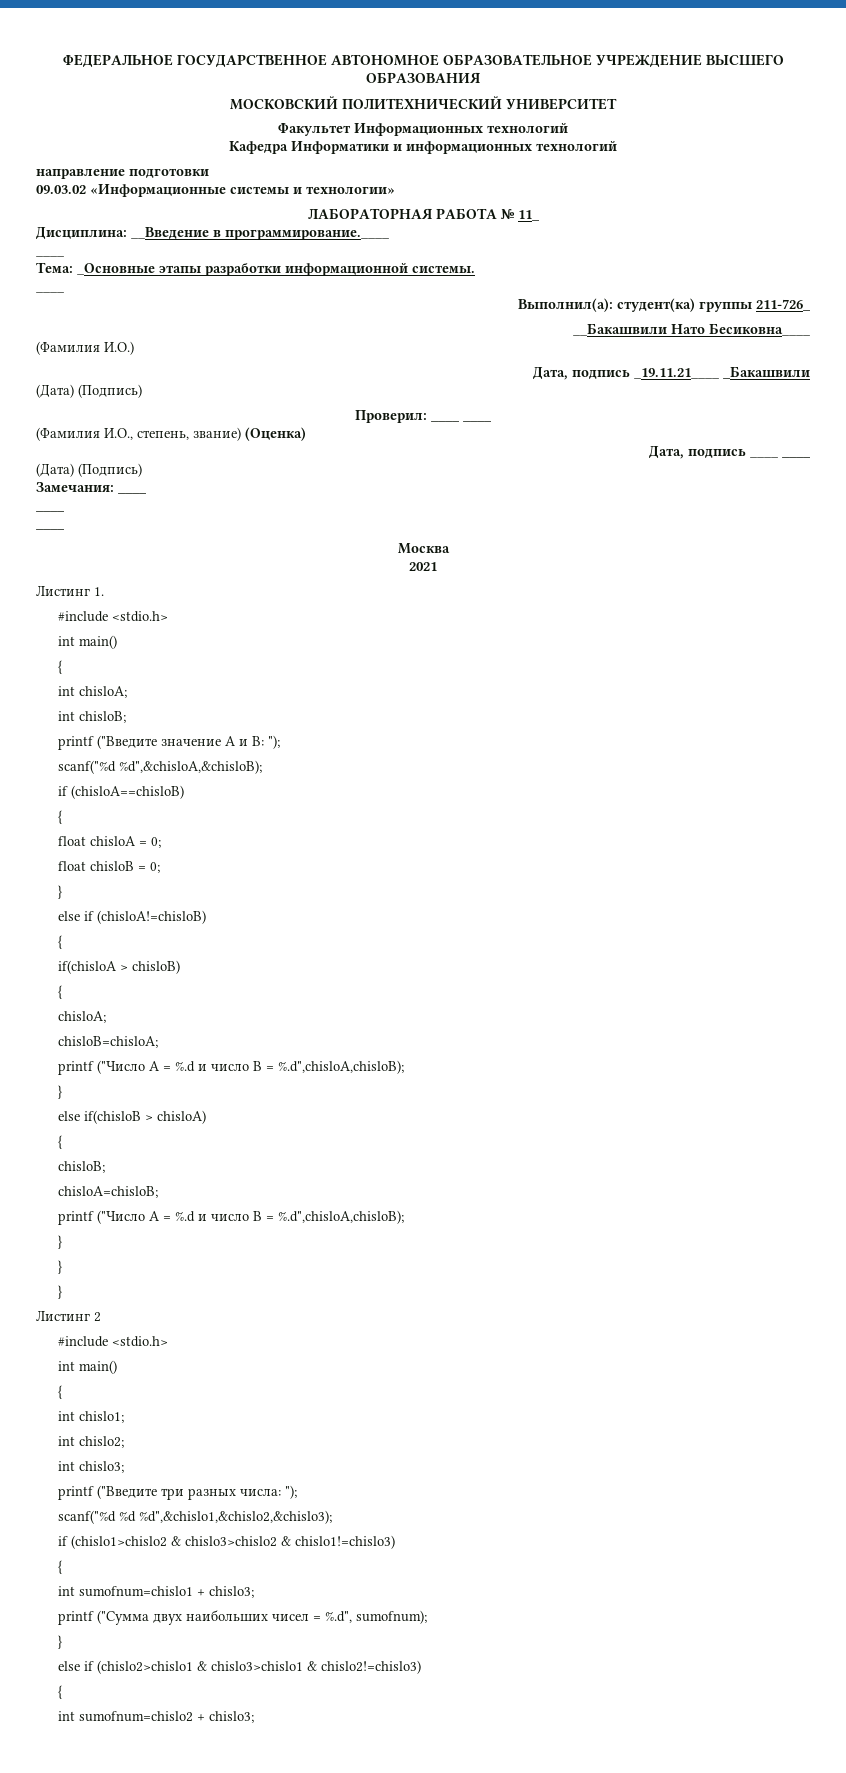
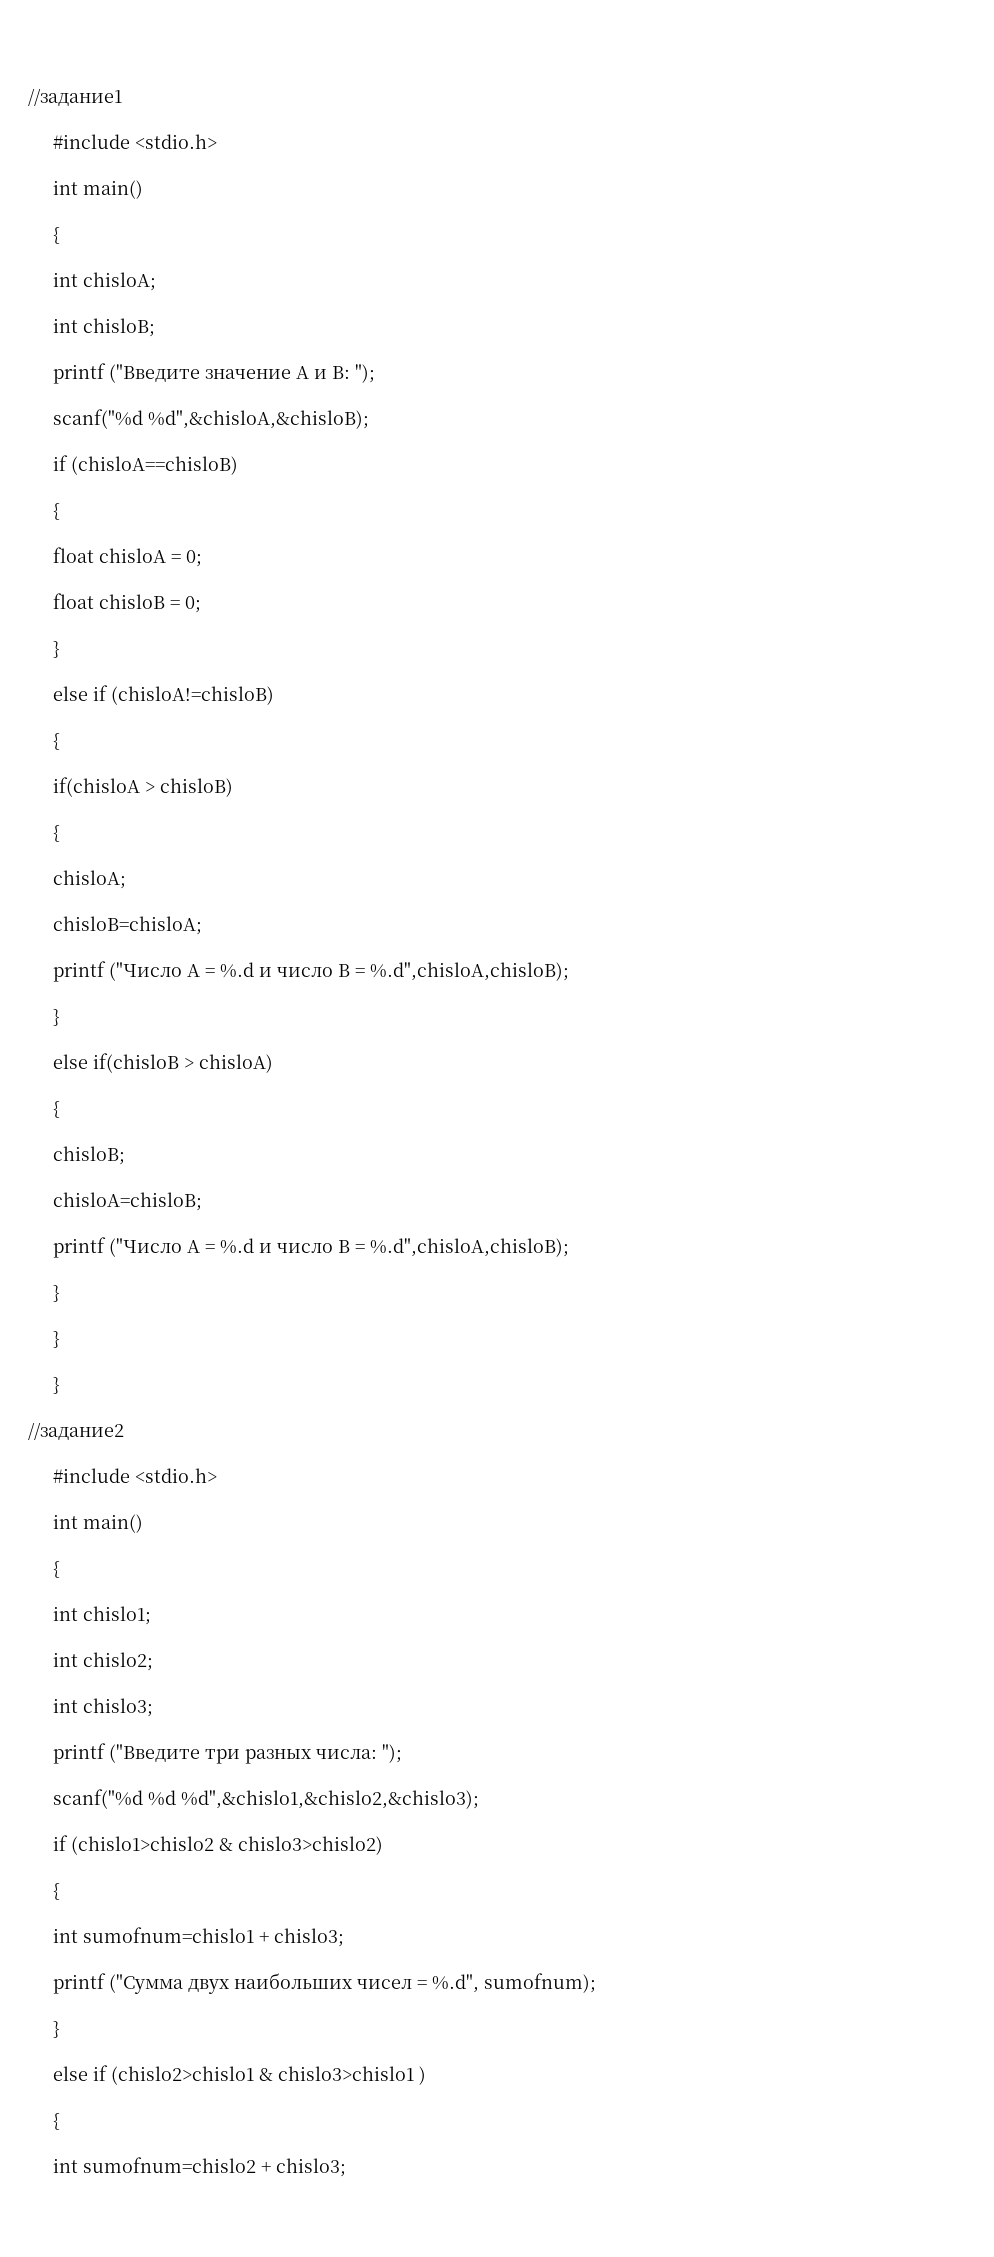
- ФЕДЕРАЛЬНОЕ ГОСУДАРСТВЕННОЕ АВТОНОМНОЕ ОБРАЗОВАТЕЛЬНОЕ УЧРЕЖДЕНИЕ ВЫСШЕГО ОБРАЗОВАНИЯ
- МОСКОВСКИЙ ПОЛИТЕХНИЧЕСКИЙ УНИВЕРСИТЕТ
- Факультет Информационных технологий
- Кафедра Информатики и информационных технологий
- направление подготовки
- 09.03.02 «Информационные системы и технологии»
- ЛАБОРАТОРНАЯ РАБОТА № 11_
- Дисциплина: __Введение в программирование.____
- ____
- Тема: _Основные этапы разработки информационной системы.
- ____
- Выполнил(а): студент(ка) группы 211-726_
- __Бакашвили Нато Бесиковна____
- (Фамилия И.О.)
- Дата, подпись _19.11.21____ _Бакашвили
- (Дата) (Подпись)
- Проверил: ____ ____
- (Фамилия И.О., степень, звание) (Оценка)
- Дата, подпись ____ ____
- (Дата) (Подпись)
- Замечания: ____
- ____
- ____
- Москва
- 2021
- Листинг 1.
+ //задание1
- Листинг 2
+ //задание2
- if (chislo1>chislo2 & chislo3>chislo2 & chislo1!=chislo3)
+ if (chislo1>chislo2 & chislo3>chislo2)
- else if (chislo2>chislo1 & chislo3>chislo1 & chislo2!=chislo3)
+ else if (chislo2>chislo1 & chislo3>chislo1 )

